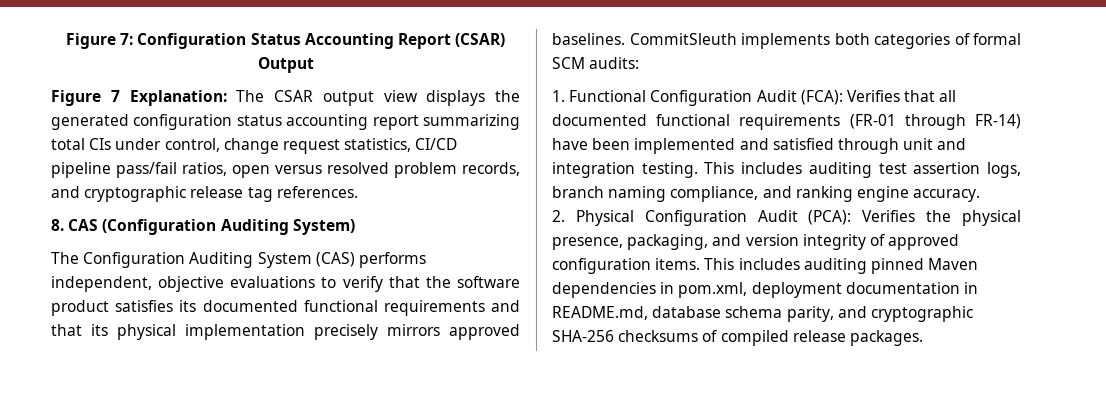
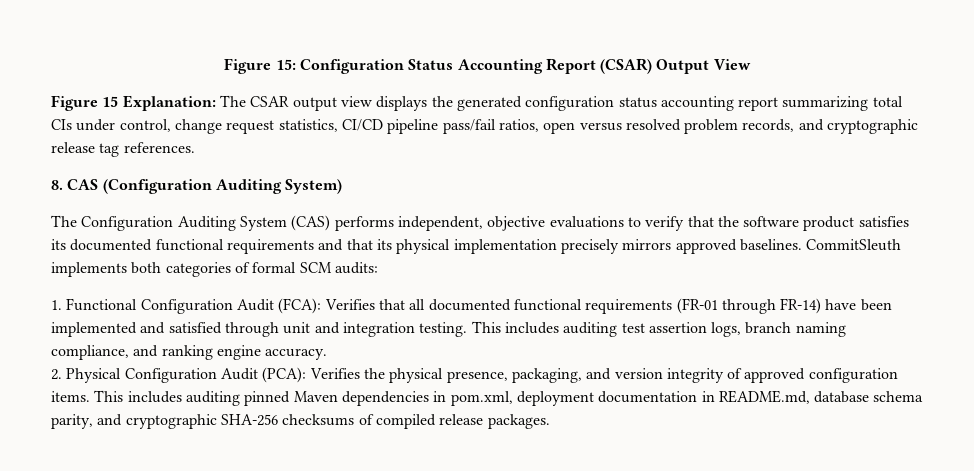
- Figure 7: Configuration Status Accounting Report (CSAR) Output
- Figure 7 Explanation: The CSAR output view displays the generated configuration status accounting report summarizing total CIs under control, change request statistics, CI/CD pipeline pass/fail ratios, open versus resolved problem records, and cryptographic release tag references.
+ Figure 15: Configuration Status Accounting Report (CSAR) Output View
+ Figure 15 Explanation: The CSAR output view displays the generated configuration status accounting report summarizing total CIs under control, change request statistics, CI/CD pipeline pass/fail ratios, open versus resolved problem records, and cryptographic release tag references.

